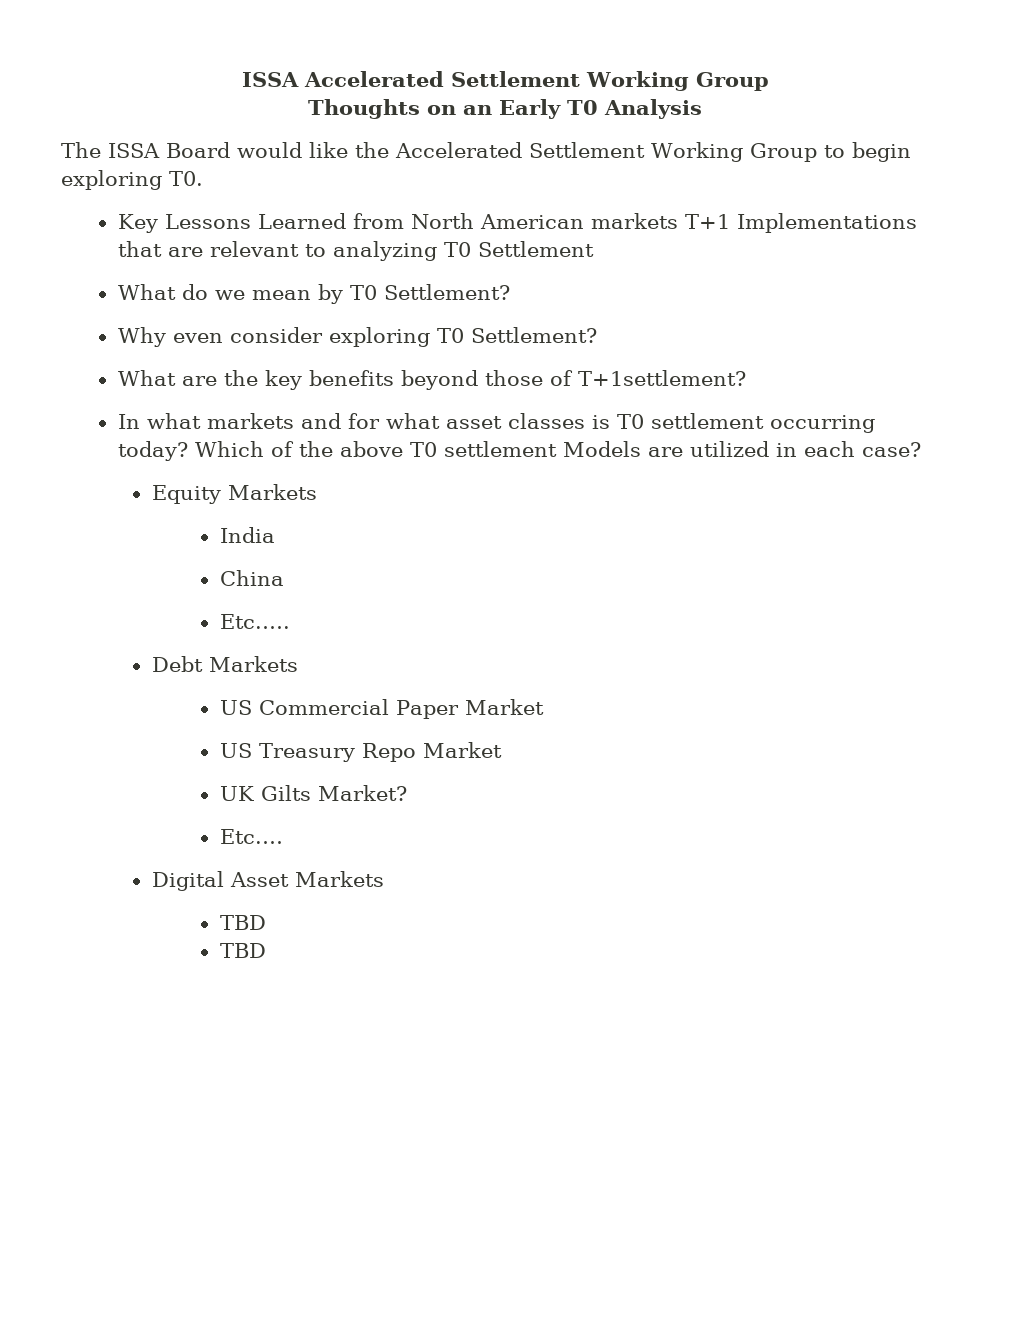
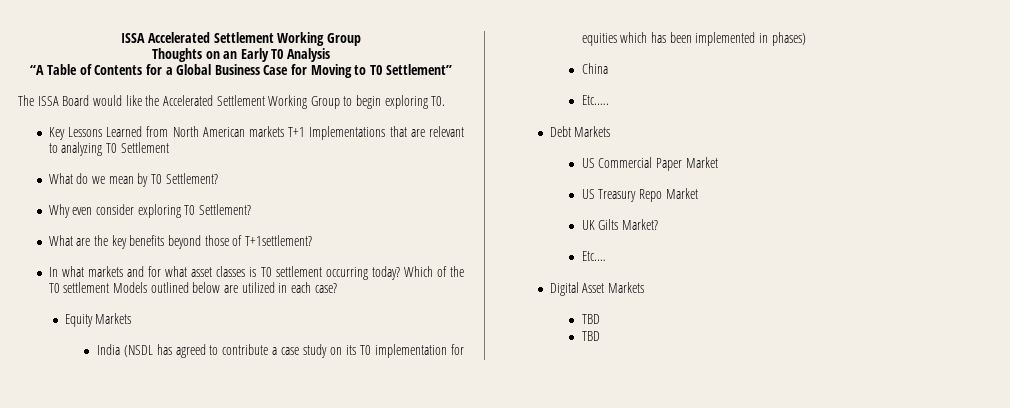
+ “A Table of Contents for a Global Business Case for Moving to T0 Settlement”
- Which of the above T0 settlement Models are utilized in each case?
+ Which of the T0 settlement Models outlined below are utilized in each case?
- India
+ India (NSDL has agreed to contribute a case study on its T0 implementation for equities which has been implemented in phases)

